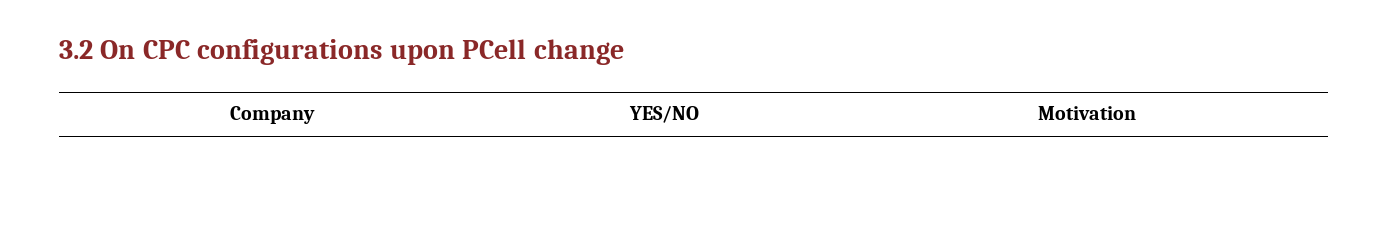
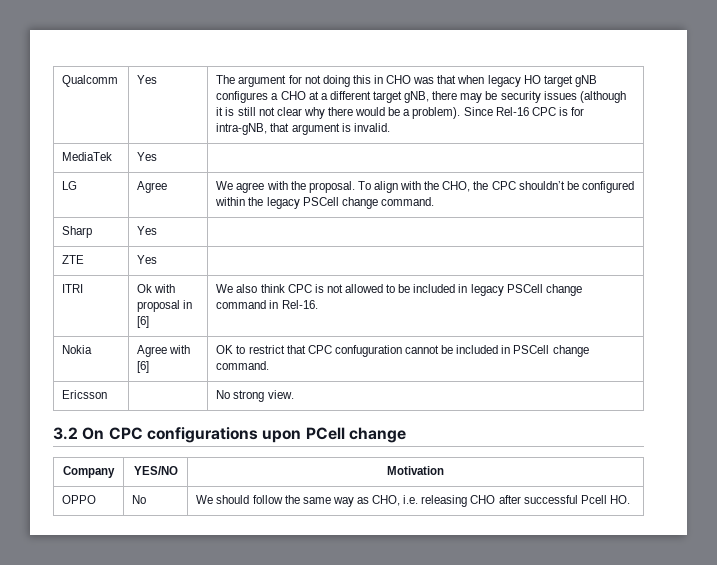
+ Qualcomm | Yes | The argument for not doing this in CHO was that when legacy HO target gNB configures a CHO at a different target gNB, there may be security issues (although it is still not clear why there would be a problem). Since Rel-16 CPC is for intra-gNB, that argument is invalid.
+ MediaTek | Yes |
+ LG | Agree | We agree with the proposal. To align with the CHO, the CPC shouldn’t be configured within the legacy PSCell change command.
+ Sharp | Yes |
+ ZTE | Yes |
+ ITRI | Ok with proposal in [6] | We also think CPC is not allowed to be included in legacy PSCell change command in Rel-16.
+ Nokia | Agree with [6] | OK to restrict that CPC confuguration cannot be included in PSCell change command.
+ Ericsson | | No strong view.
+ OPPO | No | We should follow the same way as CHO, i.e. releasing CHO after successful Pcell HO.

